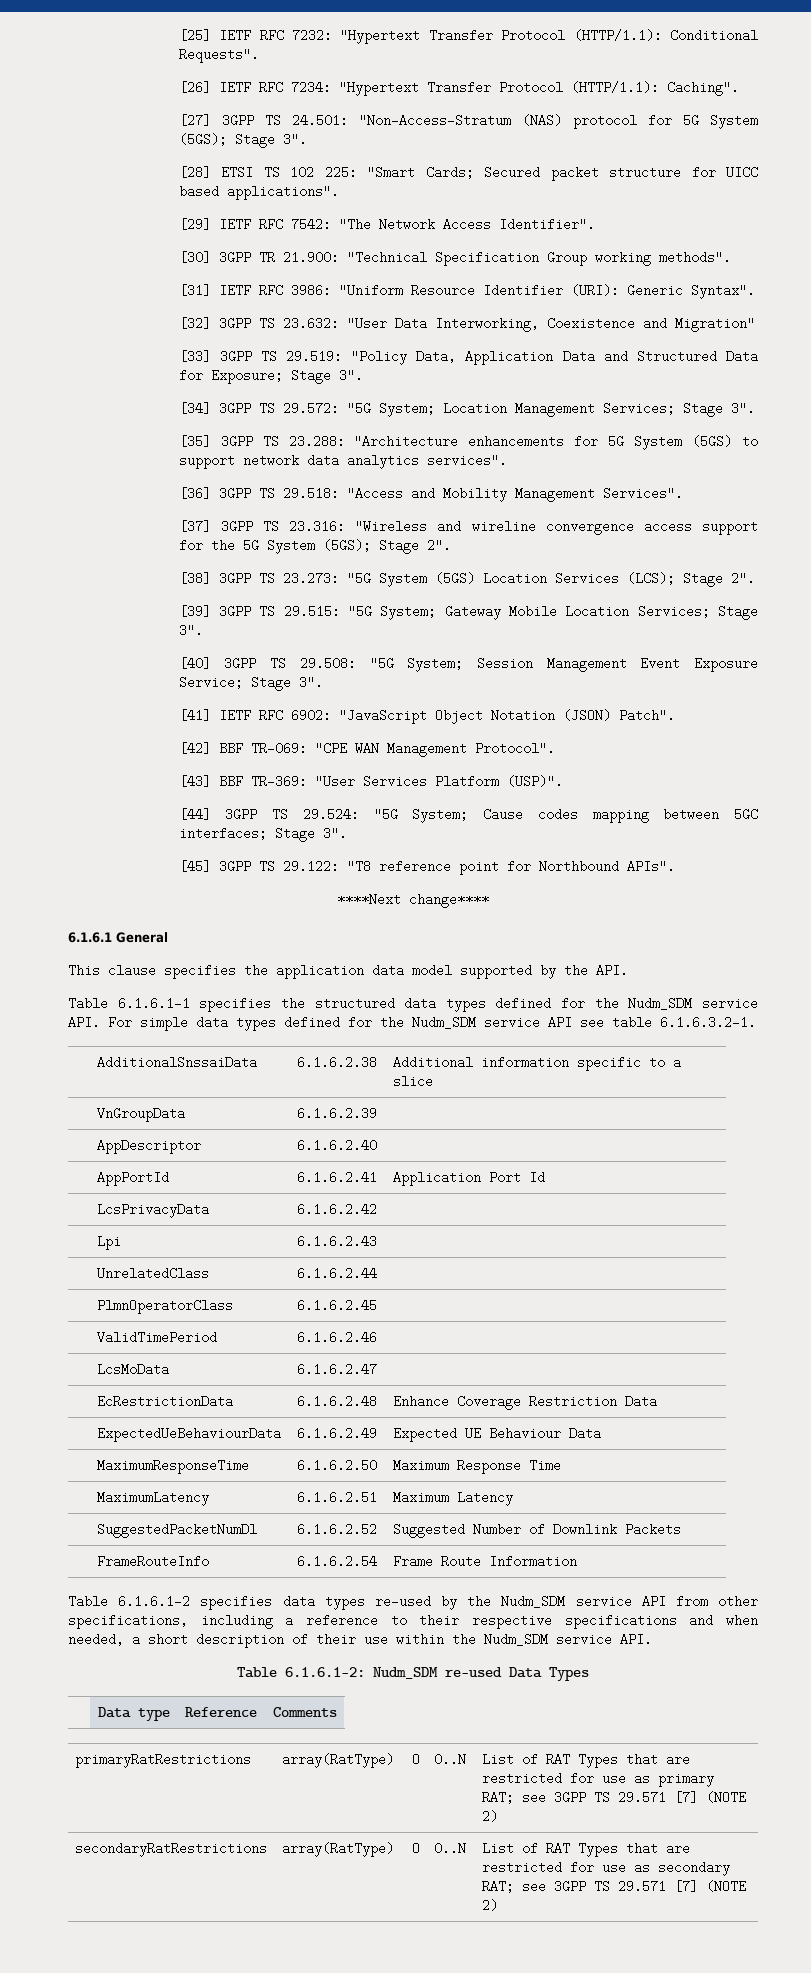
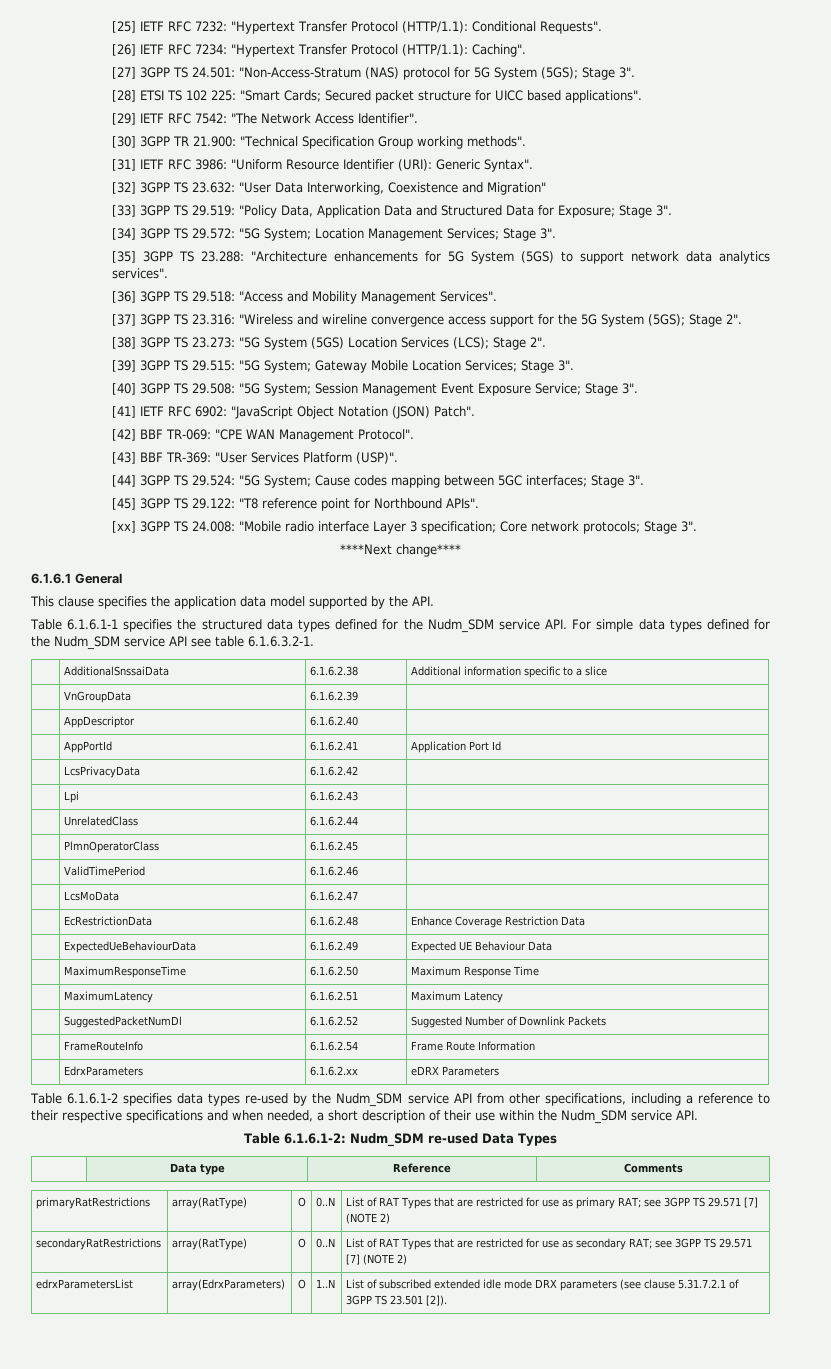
+ [xx] 3GPP TS 24.008: "Mobile radio interface Layer 3 specification; Core network protocols; Stage 3".
+ | EdrxParameters | 6.1.6.2.xx | eDRX Parameters
+ edrxParametersList | array(EdrxParameters) | O | 1..N | List of subscribed extended idle mode DRX parameters (see clause 5.31.7.2.1 of 3GPP TS 23.501 [2]).

